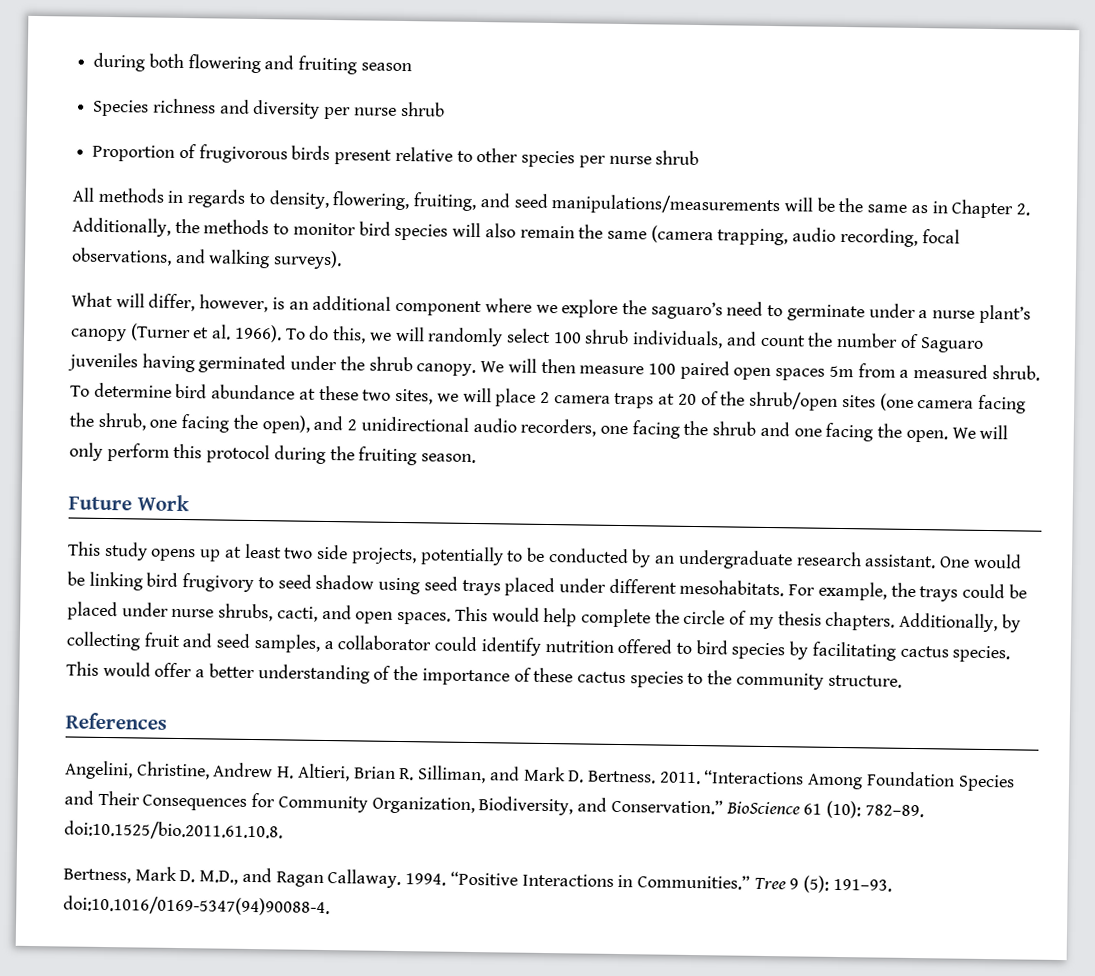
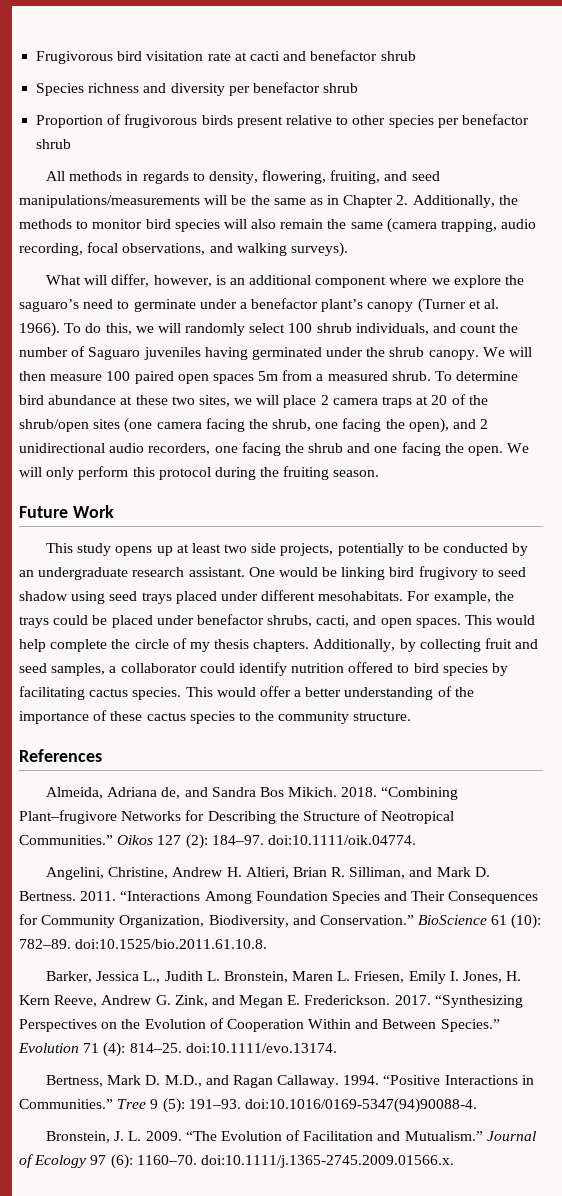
- during both flowering and fruiting season
+ Frugivorous bird visitation rate at cacti and benefactor shrub
- Species richness and diversity per nurse shrub
+ Species richness and diversity per benefactor shrub
- Proportion of frugivorous birds present relative to other species per nurse shrub
+ Proportion of frugivorous birds present relative to other species per benefactor shrub
- What will differ, however, is an additional component where we explore the saguaro’s need to germinate under a nurse plant’s canopy (Turner et al. 1966).
+ What will differ, however, is an additional component where we explore the saguaro’s need to germinate under a benefactor plant’s canopy (Turner et al. 1966).
- For example, the trays could be placed under nurse shrubs, cacti, and open spaces.
+ For example, the trays could be placed under benefactor shrubs, cacti, and open spaces.
+ Almeida, Adriana de, and Sandra Bos Mikich. 2018. “Combining Plant–frugivore Networks for Describing the Structure of Neotropical Communities.” Oikos 127 (2): 184–97. doi:10.1111/oik.04774.
+ Barker, Jessica L., Judith L. Bronstein, Maren L. Friesen, Emily I. Jones, H. Kern Reeve, Andrew G. Zink, and Megan E. Frederickson. 2017. “Synthesizing Perspectives on the Evolution of Cooperation Within and Between Species.” Evolution 71 (4): 814–25. doi:10.1111/evo.13174.
+ Bronstein, J. L. 2009. “The Evolution of Facilitation and Mutualism.” Journal of Ecology 97 (6): 1160–70. doi:10.1111/j.1365-2745.2009.01566.x.

